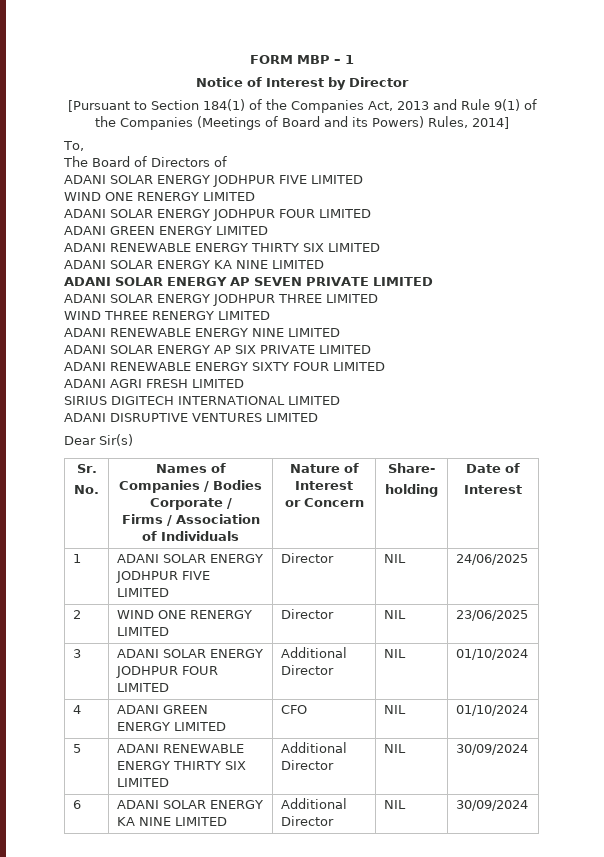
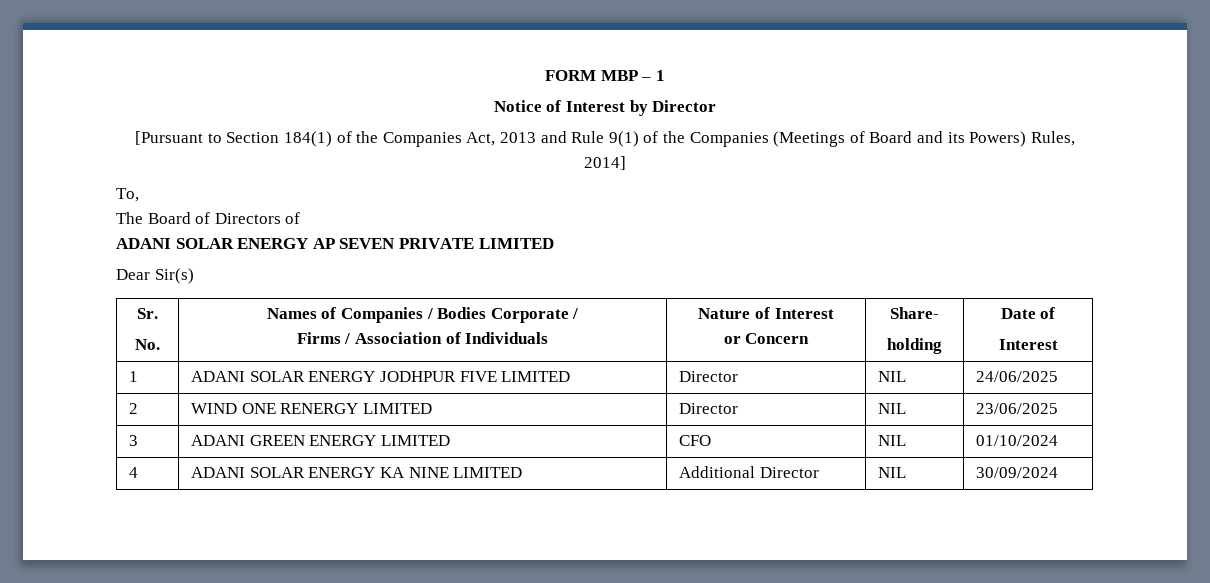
  The Board of Directors of
- ADANI SOLAR ENERGY JODHPUR FIVE LIMITED
- WIND ONE RENERGY LIMITED
- ADANI SOLAR ENERGY JODHPUR FOUR LIMITED
- ADANI GREEN ENERGY LIMITED
- ADANI RENEWABLE ENERGY THIRTY SIX LIMITED
- ADANI SOLAR ENERGY KA NINE LIMITED
- ADANI SOLAR ENERGY JODHPUR THREE LIMITED
- WIND THREE RENERGY LIMITED
- ADANI RENEWABLE ENERGY NINE LIMITED
- ADANI SOLAR ENERGY AP SIX PRIVATE LIMITED
- ADANI RENEWABLE ENERGY SIXTY FOUR LIMITED
- ADANI AGRI FRESH LIMITED
- SIRIUS DIGITECH INTERNATIONAL LIMITED
- ADANI DISRUPTIVE VENTURES LIMITED
- 3 | ADANI SOLAR ENERGY JODHPUR FOUR LIMITED | Additional Director | NIL | 01/10/2024
- 4 | ADANI GREEN ENERGY LIMITED | CFO | NIL | 01/10/2024
+ 3 | ADANI GREEN ENERGY LIMITED | CFO | NIL | 01/10/2024
- 5 | ADANI RENEWABLE ENERGY THIRTY SIX LIMITED | Additional Director | NIL | 30/09/2024
- 6 | ADANI SOLAR ENERGY KA NINE LIMITED | Additional Director | NIL | 30/09/2024
+ 4 | ADANI SOLAR ENERGY KA NINE LIMITED | Additional Director | NIL | 30/09/2024

